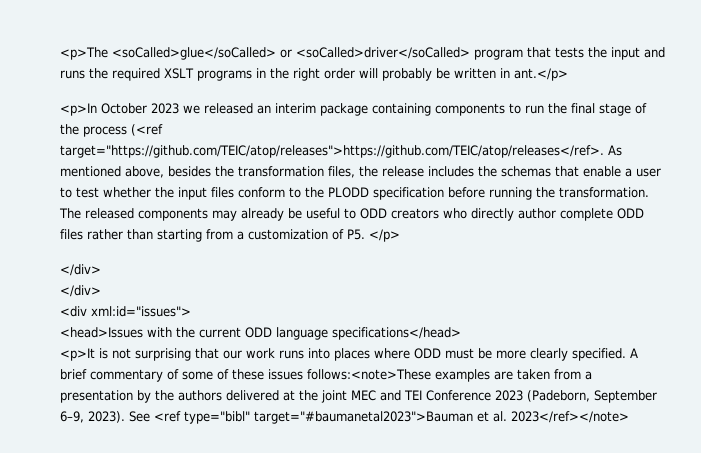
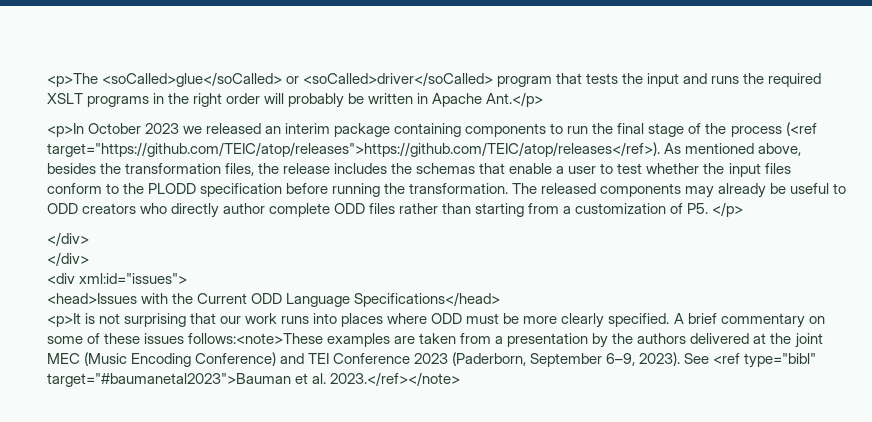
- <p>The <soCalled>glue</soCalled> or <soCalled>driver</soCalled> program that tests the input and runs the required XSLT programs in the right order will probably be written in ant.</p>
+ <p>The <soCalled>glue</soCalled> or <soCalled>driver</soCalled> program that tests the input and runs the required XSLT programs in the right order will probably be written in Apache Ant.</p>
- <p>In October 2023 we released an interim package containing components to run the final stage of the process (<ref target="https://github.com/TEIC/atop/releases">https://github.com/TEIC/atop/releases</ref>. As mentioned above, besides the transformation files, the release includes the schemas that enable a user to test whether the input files conform to the PLODD specification before running the transformation.
+ <p>In October 2023 we released an interim package containing components to run the final stage of the process (<ref target="https://github.com/TEIC/atop/releases">https://github.com/TEIC/atop/releases</ref>). As mentioned above, besides the transformation files, the release includes the schemas that enable a user to test whether the input files conform to the PLODD specification before running the transformation.
- <head>Issues with the current ODD language specifications</head>
+ <head>Issues with the Current ODD Language Specifications</head>
- A brief commentary of some of these issues follows:<note>These examples are taken from a presentation by the authors delivered at the joint MEC and TEI Conference 2023 (Padeborn, September 6–9, 2023).
+ A brief commentary on some of these issues follows:<note>These examples are taken from a presentation by the authors delivered at the joint MEC (Music Encoding Conference) and TEI Conference 2023 (Paderborn, September 6–9, 2023).
- See <ref type="bibl" target="#baumanetal2023">Bauman et al. 2023</ref></note>
+ See <ref type="bibl" target="#baumanetal2023">Bauman et al. 2023.</ref></note>

